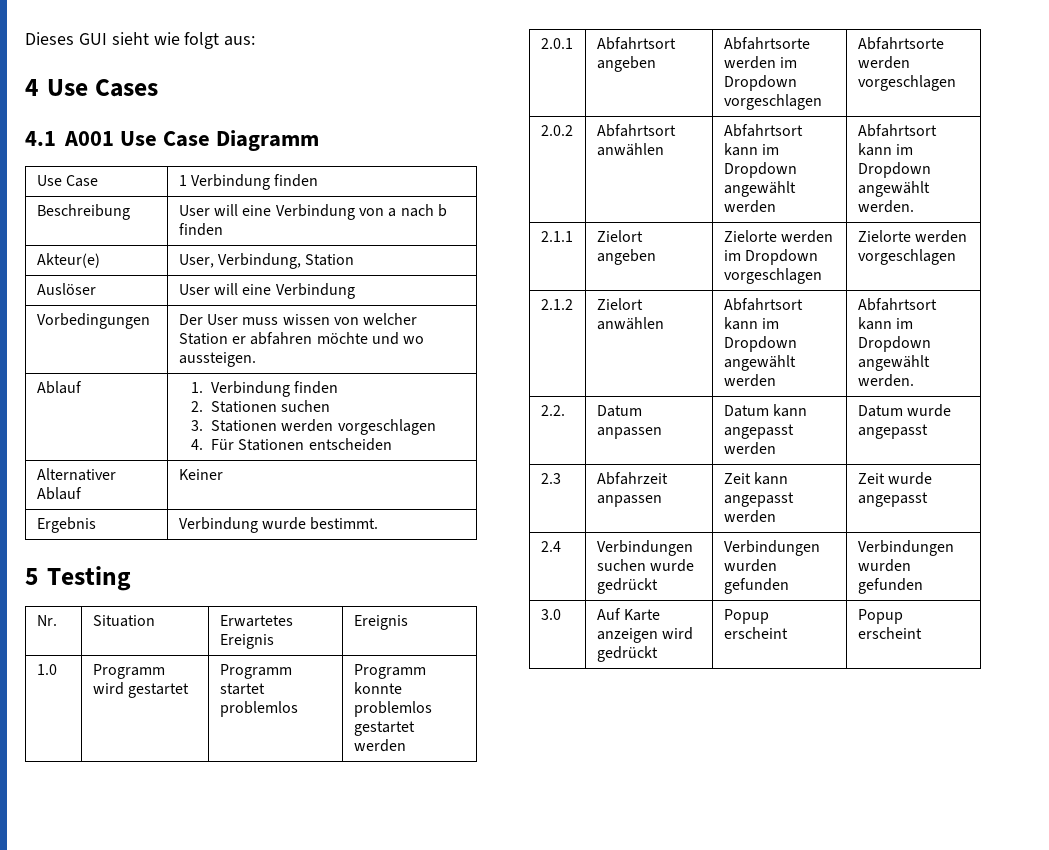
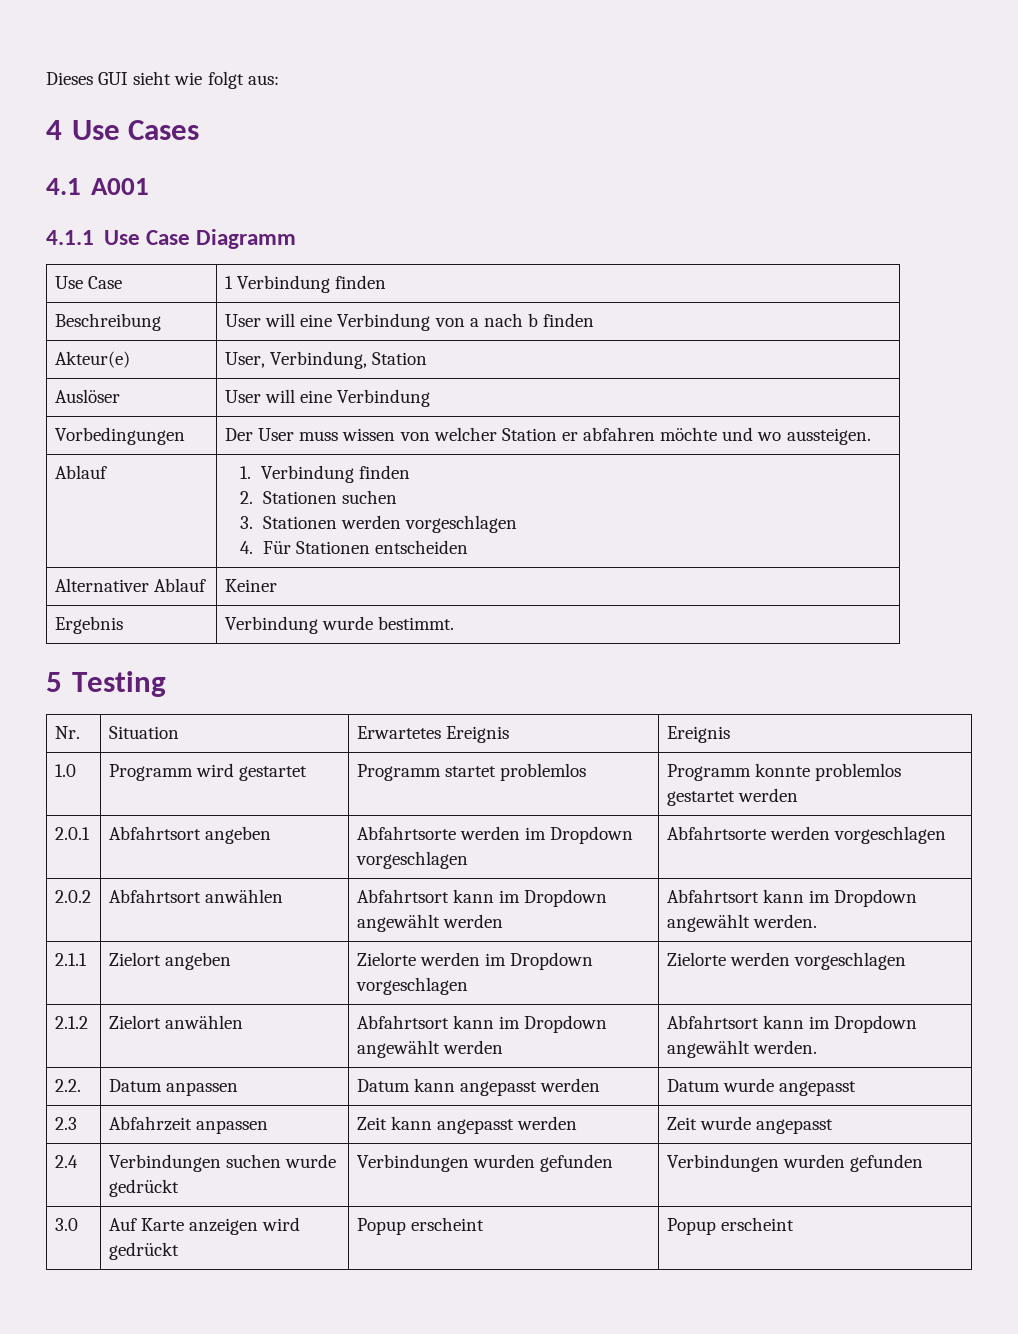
- 4.1 A001 Use Case Diagramm
+ 4.1 A001
+ 4.1.1 Use Case Diagramm

